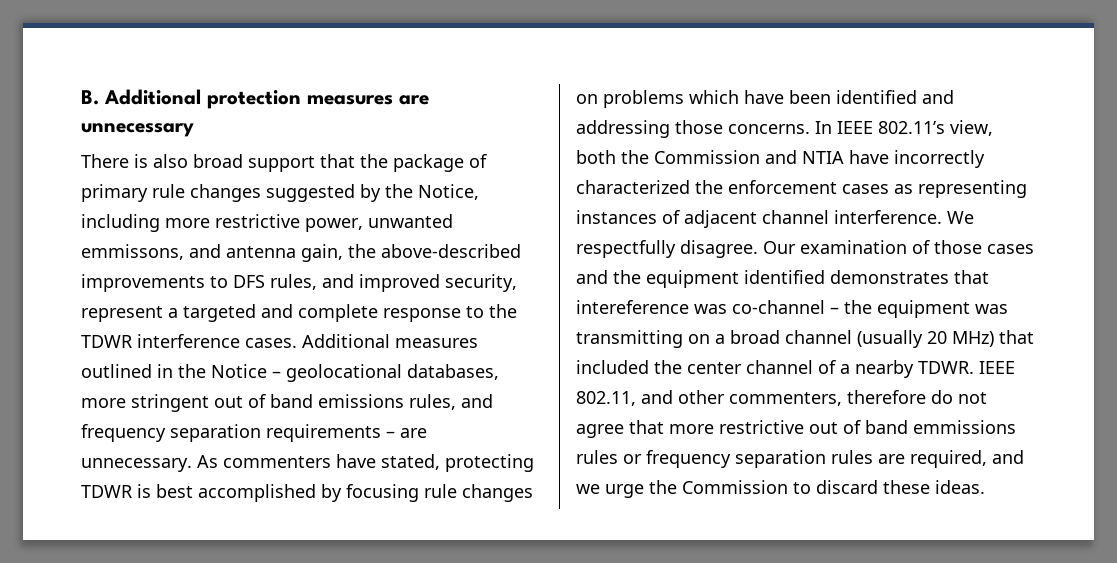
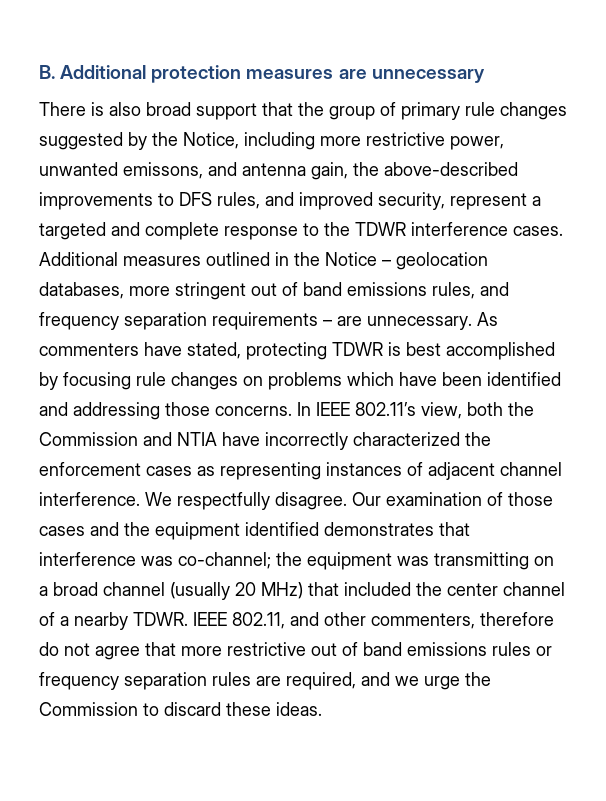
- There is also broad support that the package of primary rule changes suggested by the Notice, including more restrictive power, unwanted emmissons, and antenna gain, the above-described improvements to DFS rules, and improved security, represent a targeted and complete response to the TDWR interference cases.
+ There is also broad support that the group of primary rule changes suggested by the Notice, including more restrictive power, unwanted emissons, and antenna gain, the above-described improvements to DFS rules, and improved security, represent a targeted and complete response to the TDWR interference cases.
- Additional measures outlined in the Notice – geolocational databases, more stringent out of band emissions rules, and frequency separation requirements – are unnecessary.
+ Additional measures outlined in the Notice – geolocation databases, more stringent out of band emissions rules, and frequency separation requirements – are unnecessary.
- Our examination of those cases and the equipment identified demonstrates that intereference was co-channel – the equipment was transmitting on a broad channel (usually 20 MHz) that included the center channel of a nearby TDWR.
+ Our examination of those cases and the equipment identified demonstrates that interference was co-channel; the equipment was transmitting on a broad channel (usually 20 MHz) that included the center channel of a nearby TDWR.
- IEEE 802.11, and other commenters, therefore do not agree that more restrictive out of band emmissions rules or frequency separation rules are required, and we urge the Commission to discard these ideas.
+ IEEE 802.11, and other commenters, therefore do not agree that more restrictive out of band emissions rules or frequency separation rules are required, and we urge the Commission to discard these ideas.

